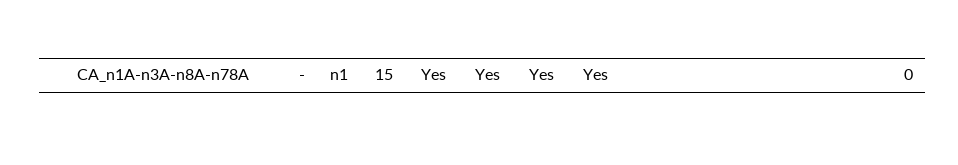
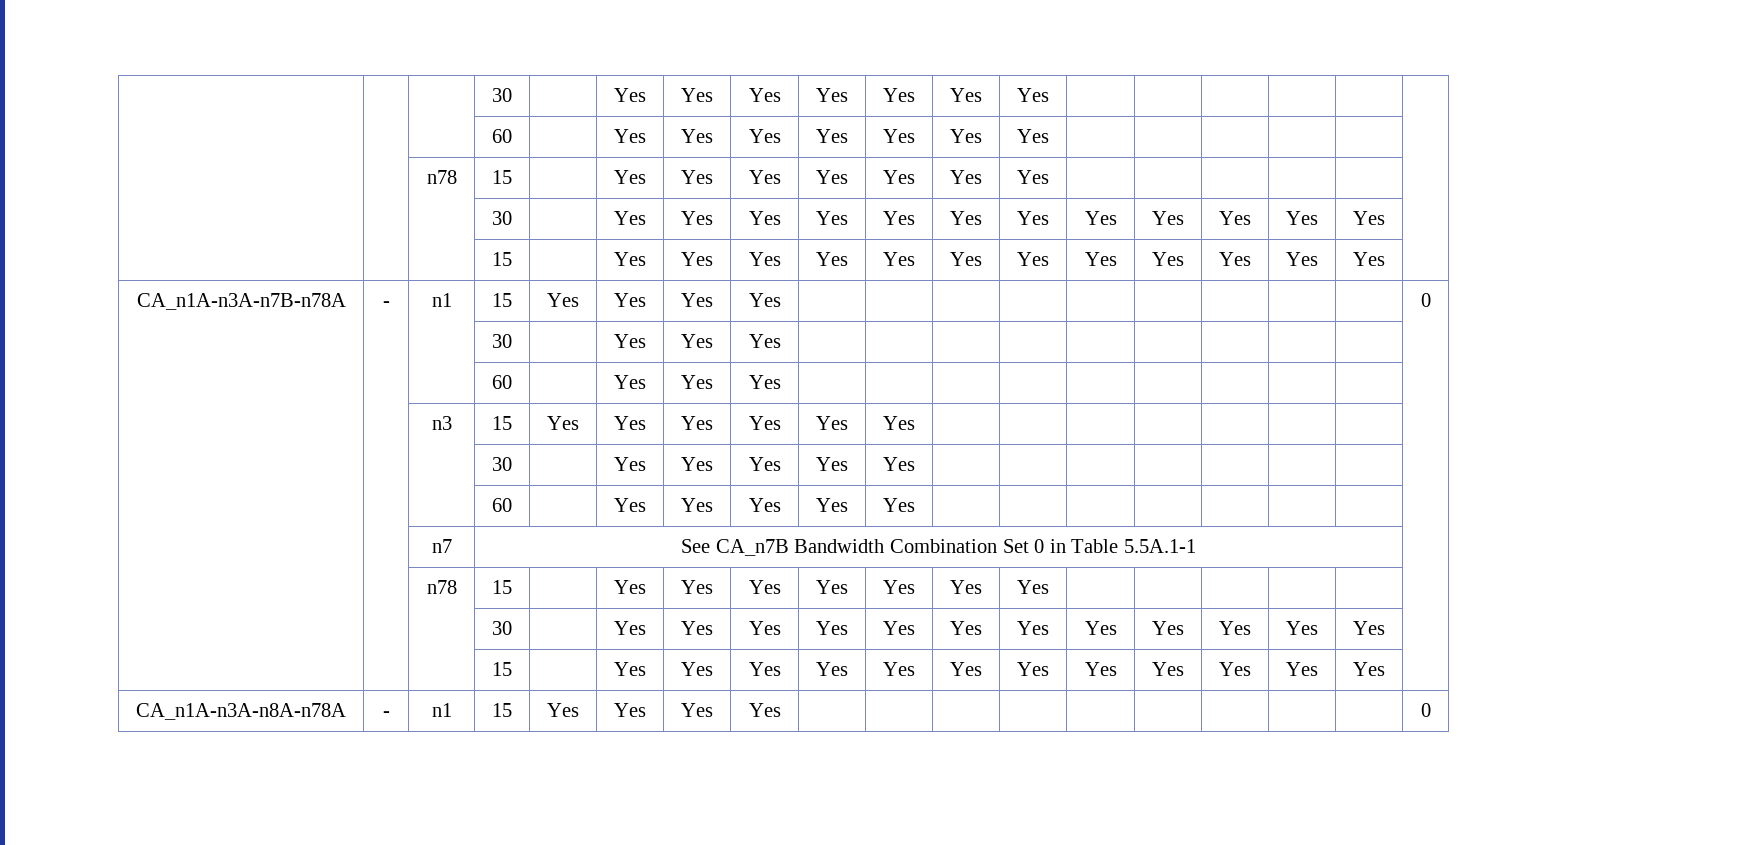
+ | | | 30 | | Yes | Yes | Yes | Yes | Yes | Yes | Yes | | | | | |
+ | | | 60 | | Yes | Yes | Yes | Yes | Yes | Yes | Yes | | | | | |
+ | | n78 | 15 | | Yes | Yes | Yes | Yes | Yes | Yes | Yes | | | | | |
+ | | | 30 | | Yes | Yes | Yes | Yes | Yes | Yes | Yes | Yes | Yes | Yes | Yes | Yes |
+ | | | 15 | | Yes | Yes | Yes | Yes | Yes | Yes | Yes | Yes | Yes | Yes | Yes | Yes |
+ CA_n1A-n3A-n7B-n78A | - | n1 | 15 | Yes | Yes | Yes | Yes | | | | | | | | | | 0
+ | | | 30 | | Yes | Yes | Yes | | | | | | | | | |
+ | | | 60 | | Yes | Yes | Yes | | | | | | | | | |
+ | | n3 | 15 | Yes | Yes | Yes | Yes | Yes | Yes | | | | | | | |
+ | | | 30 | | Yes | Yes | Yes | Yes | Yes | | | | | | | |
+ | | | 60 | | Yes | Yes | Yes | Yes | Yes | | | | | | | |
+ | | n7 | See CA_n7B Bandwidth Combination Set 0 in Table 5.5A.1-1 |
+ | | n78 | 15 | | Yes | Yes | Yes | Yes | Yes | Yes | Yes | | | | | |
+ | | | 30 | | Yes | Yes | Yes | Yes | Yes | Yes | Yes | Yes | Yes | Yes | Yes | Yes |
+ | | | 15 | | Yes | Yes | Yes | Yes | Yes | Yes | Yes | Yes | Yes | Yes | Yes | Yes |

